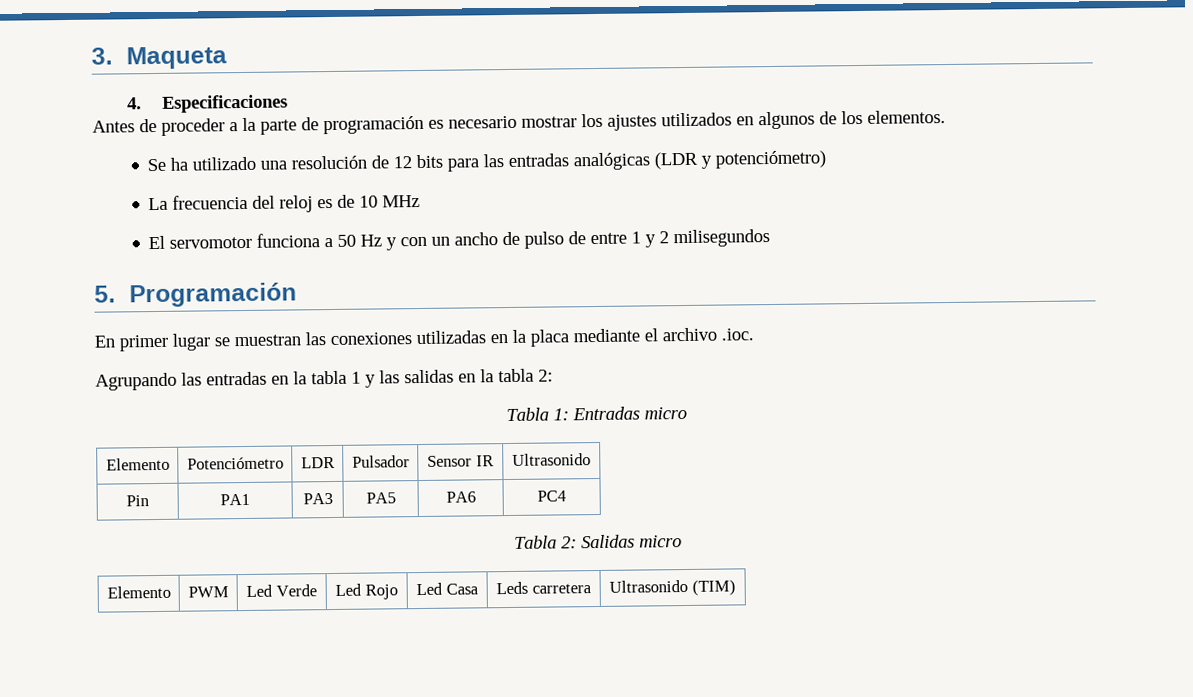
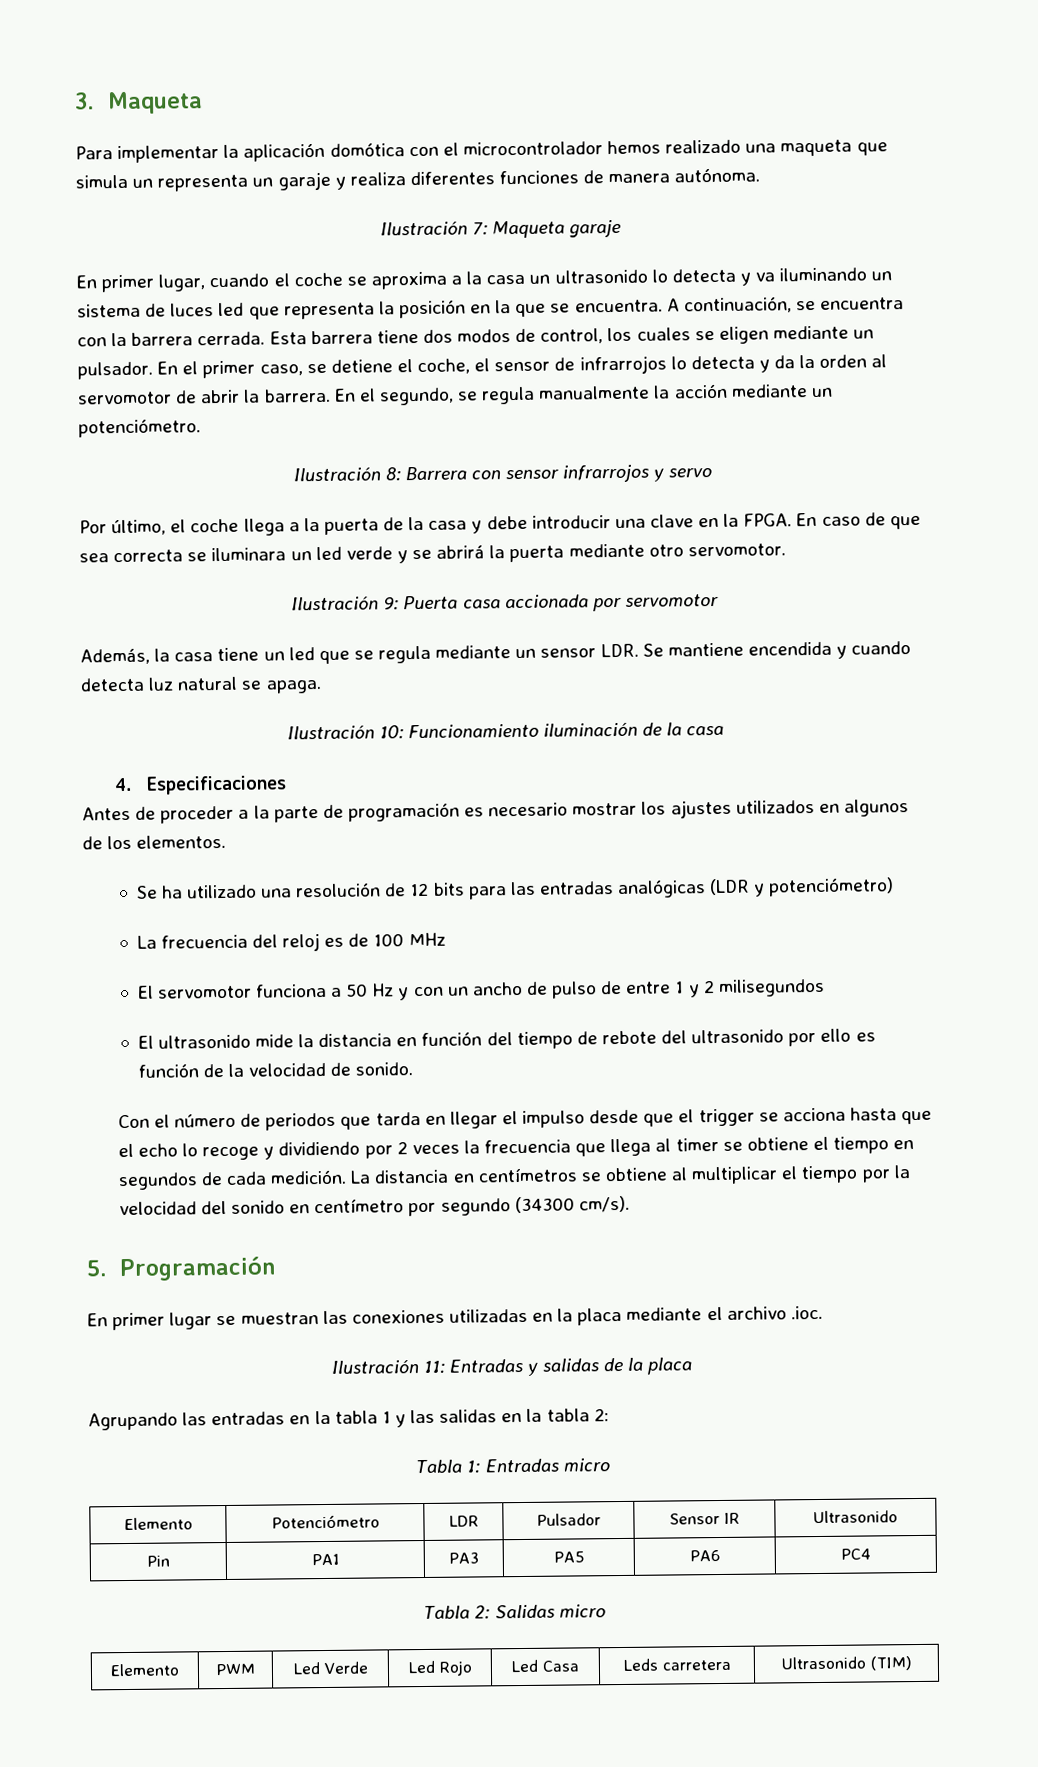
+ Para implementar la aplicación domótica con el microcontrolador hemos realizado una maqueta que simula un representa un garaje y realiza diferentes funciones de manera autónoma.
+ Ilustración 7: Maqueta garaje
+ En primer lugar, cuando el coche se aproxima a la casa un ultrasonido lo detecta y va iluminando un sistema de luces led que representa la posición en la que se encuentra. A continuación, se encuentra con la barrera cerrada. Esta barrera tiene dos modos de control, los cuales se eligen mediante un pulsador. En el primer caso, se detiene el coche, el sensor de infrarrojos lo detecta y da la orden al servomotor de abrir la barrera. En el segundo, se regula manualmente la acción mediante un potenciómetro.
+ Ilustración 8: Barrera con sensor infrarrojos y servo
+ Por último, el coche llega a la puerta de la casa y debe introducir una clave en la FPGA. En caso de que sea correcta se iluminara un led verde y se abrirá la puerta mediante otro servomotor.
+ Ilustración 9: Puerta casa accionada por servomotor
+ Además, la casa tiene un led que se regula mediante un sensor LDR. Se mantiene encendida y cuando detecta luz natural se apaga.
+ Ilustración 10: Funcionamiento iluminación de la casa
- La frecuencia del reloj es de 10 MHz
+ La frecuencia del reloj es de 100 MHz
+ El ultrasonido mide la distancia en función del tiempo de rebote del ultrasonido por ello es función de la velocidad de sonido.
+ Con el número de periodos que tarda en llegar el impulso desde que el trigger se acciona hasta que el echo lo recoge y dividiendo por 2 veces la frecuencia que llega al timer se obtiene el tiempo en segundos de cada medición. La distancia en centímetros se obtiene al multiplicar el tiempo por la velocidad del sonido en centímetro por segundo (34300 cm/s).
+ Ilustración 11: Entradas y salidas de la placa

